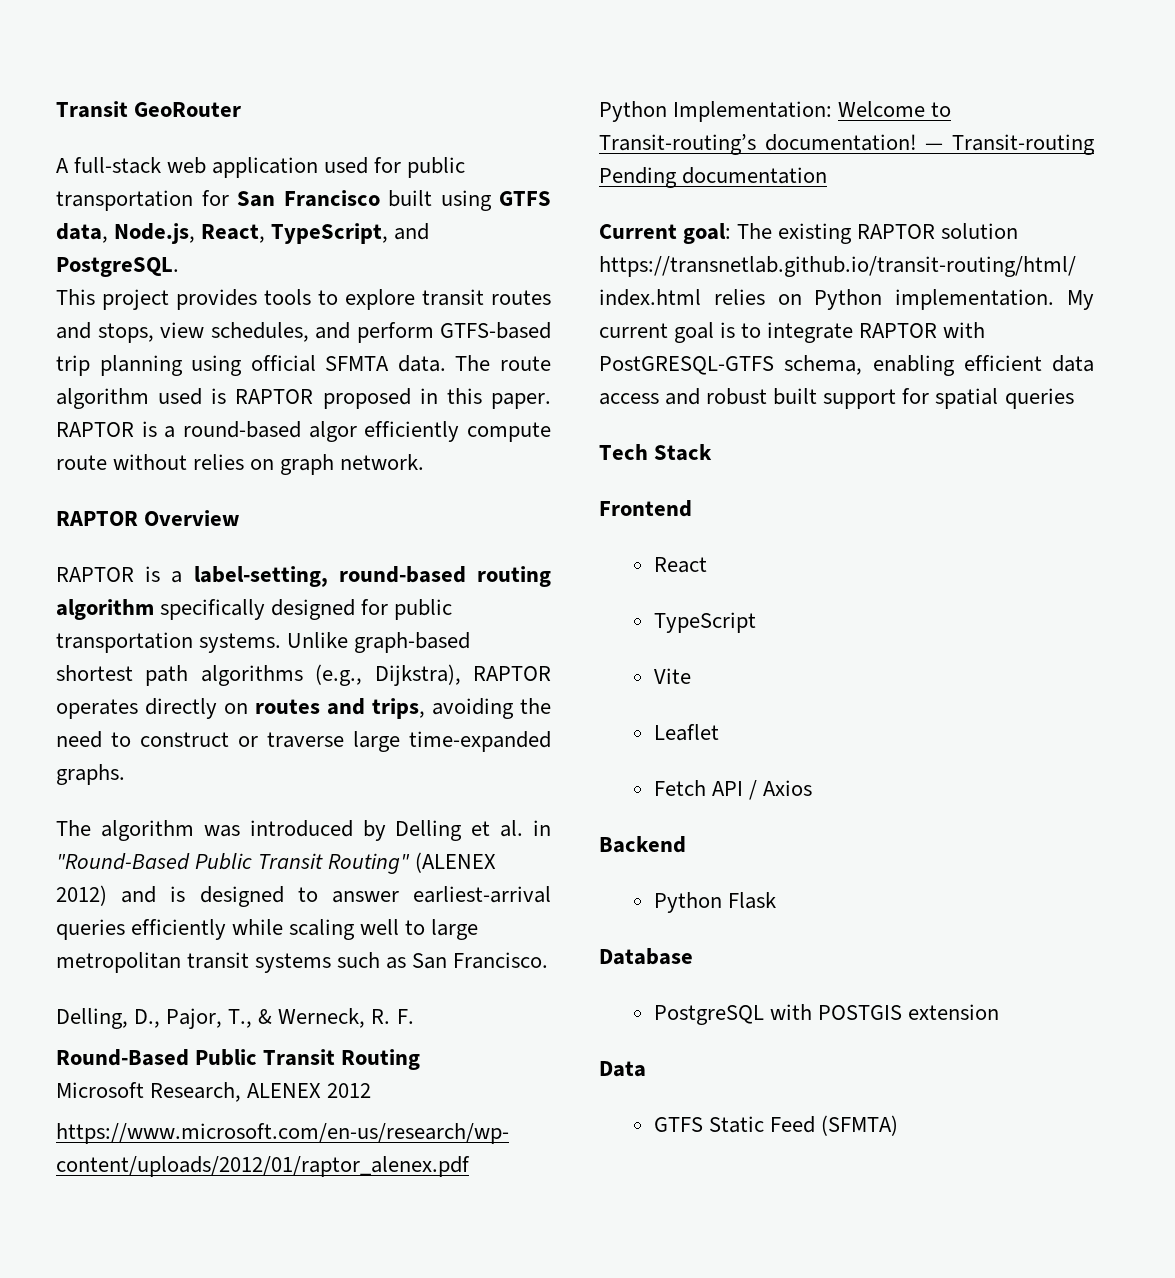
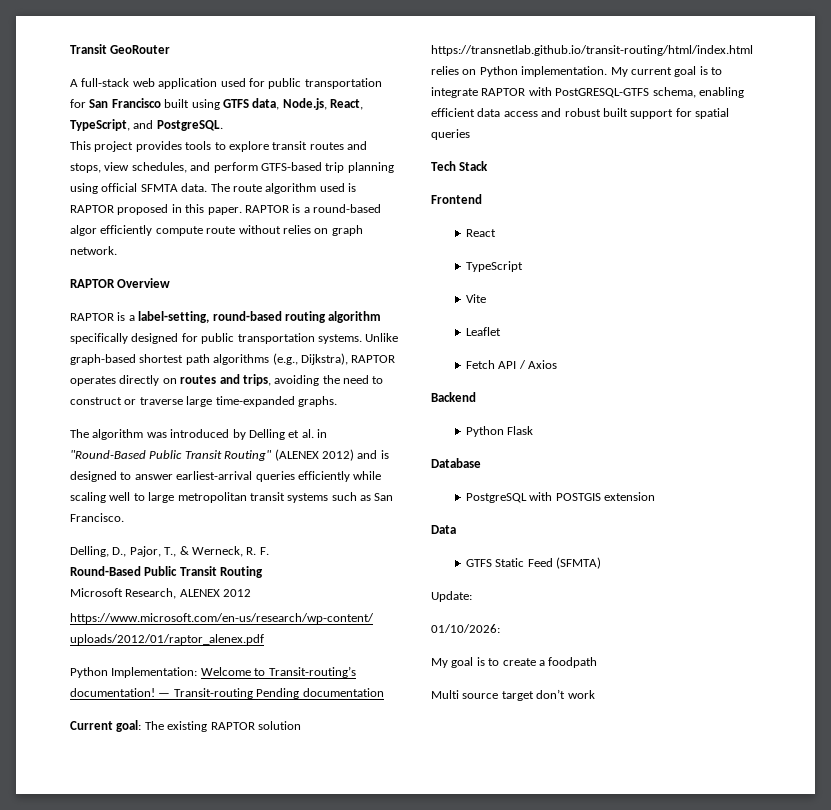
+ Update:
+ 01/10/2026:
+ My goal is to create a foodpath
+ Multi source target don’t work

